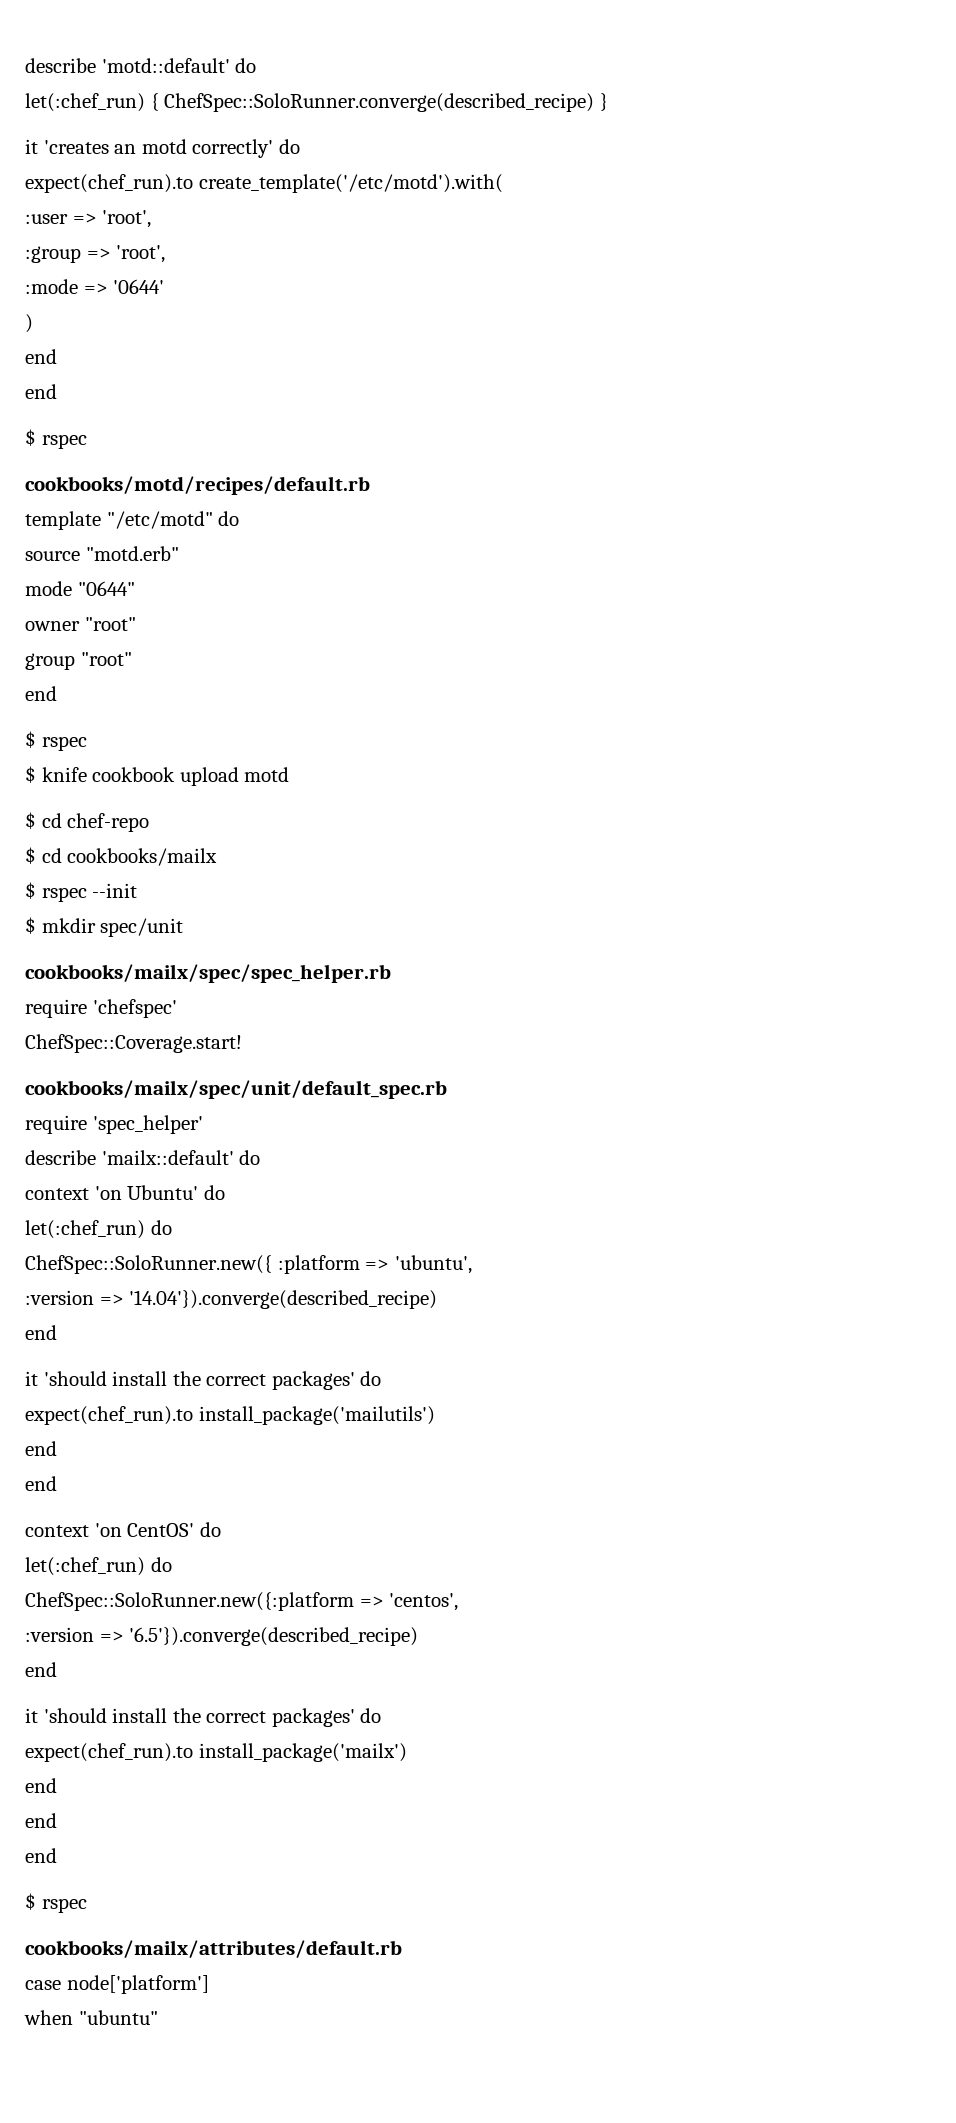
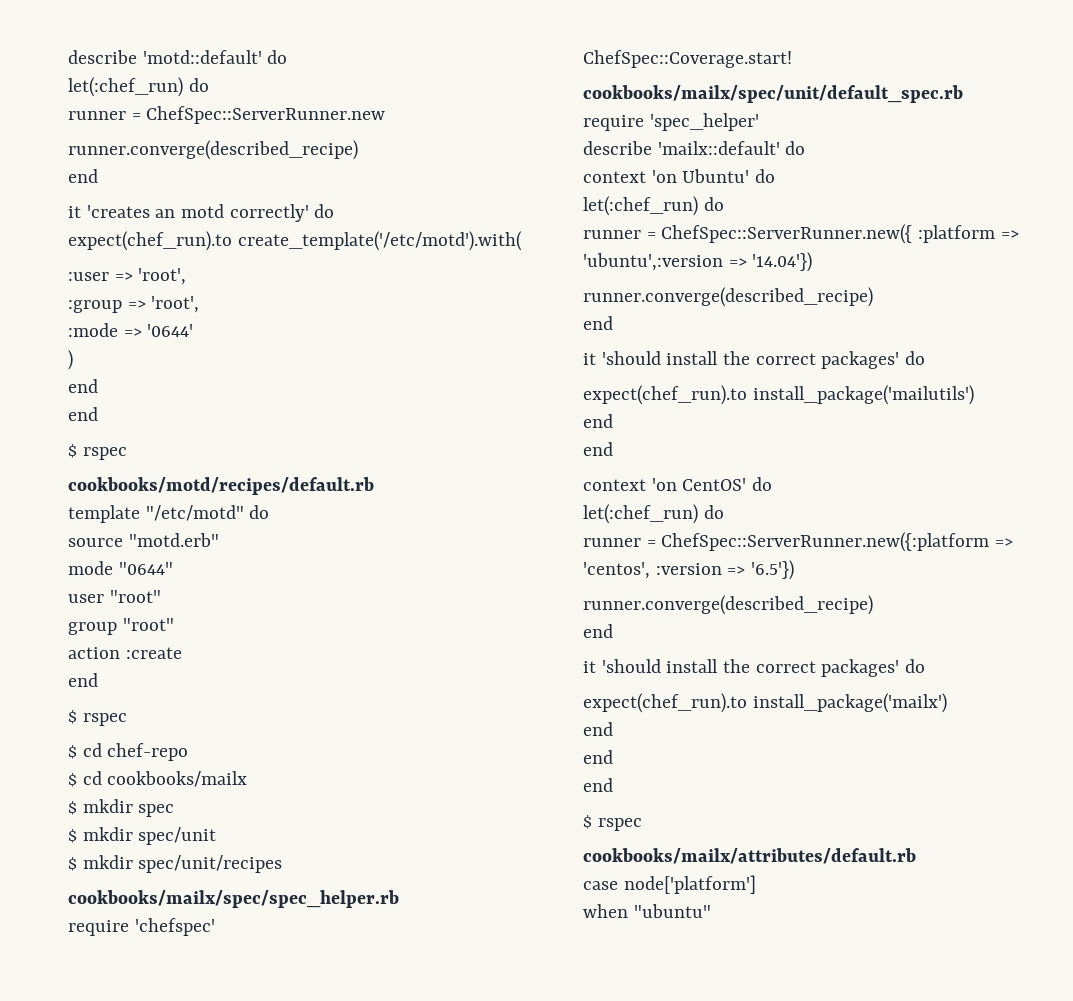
  describe 'motd::default' do
- let(:chef_run) { ChefSpec::SoloRunner.converge(described_recipe) }
+ let(:chef_run) do
+ runner = ChefSpec::ServerRunner.new
+ runner.converge(described_recipe)
+ end
- owner "root"
+ user "root"
  group "root"
+ action :create
  end
  $ rspec
- $ knife cookbook upload motd
- $ rspec --init
+ $ mkdir spec
+ $ mkdir spec/unit/recipes
- ChefSpec::SoloRunner.new({ :platform => 'ubuntu',
- :version => '14.04'}).converge(described_recipe)
+ runner = ChefSpec::ServerRunner.new({ :platform => 'ubuntu',:version => '14.04'})
+ runner.converge(described_recipe)
- ChefSpec::SoloRunner.new({:platform => 'centos',
- :version => '6.5'}).converge(described_recipe)
+ runner = ChefSpec::ServerRunner.new({:platform => 'centos', :version => '6.5'})
+ runner.converge(described_recipe)

